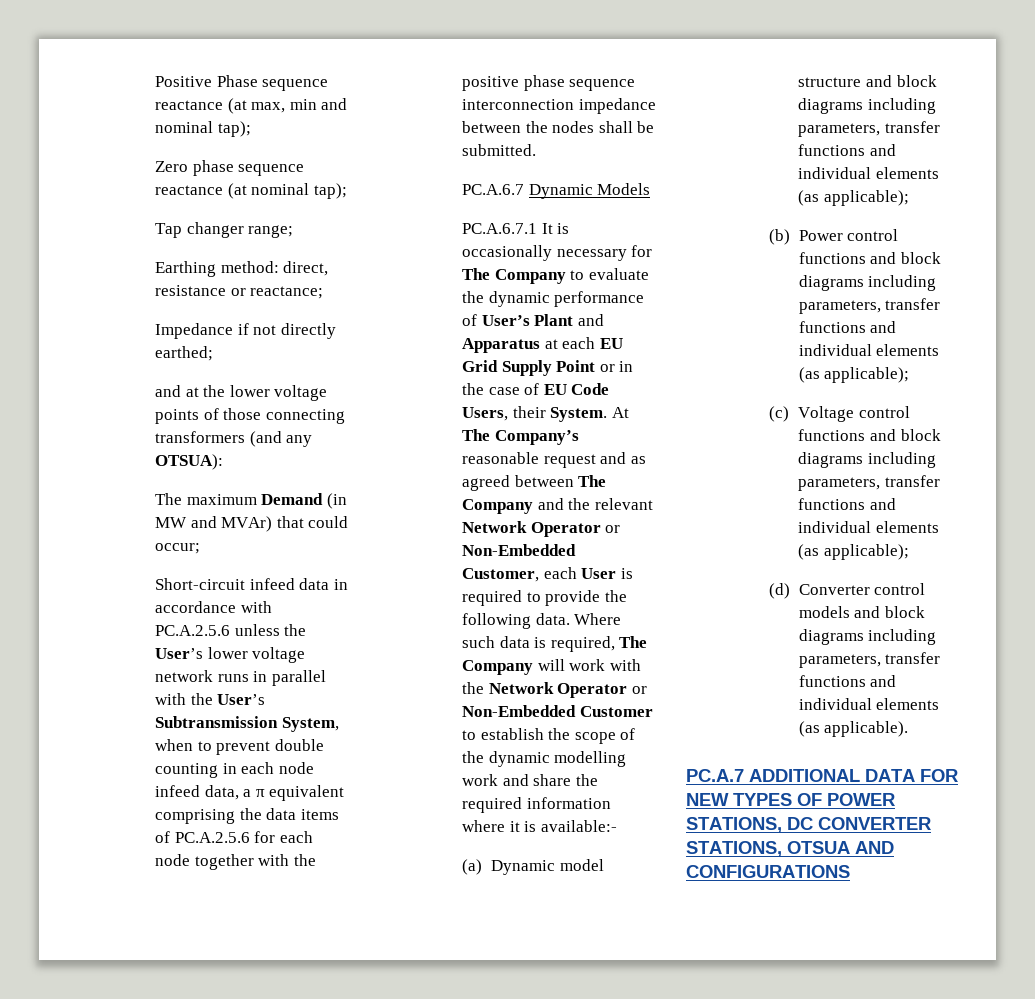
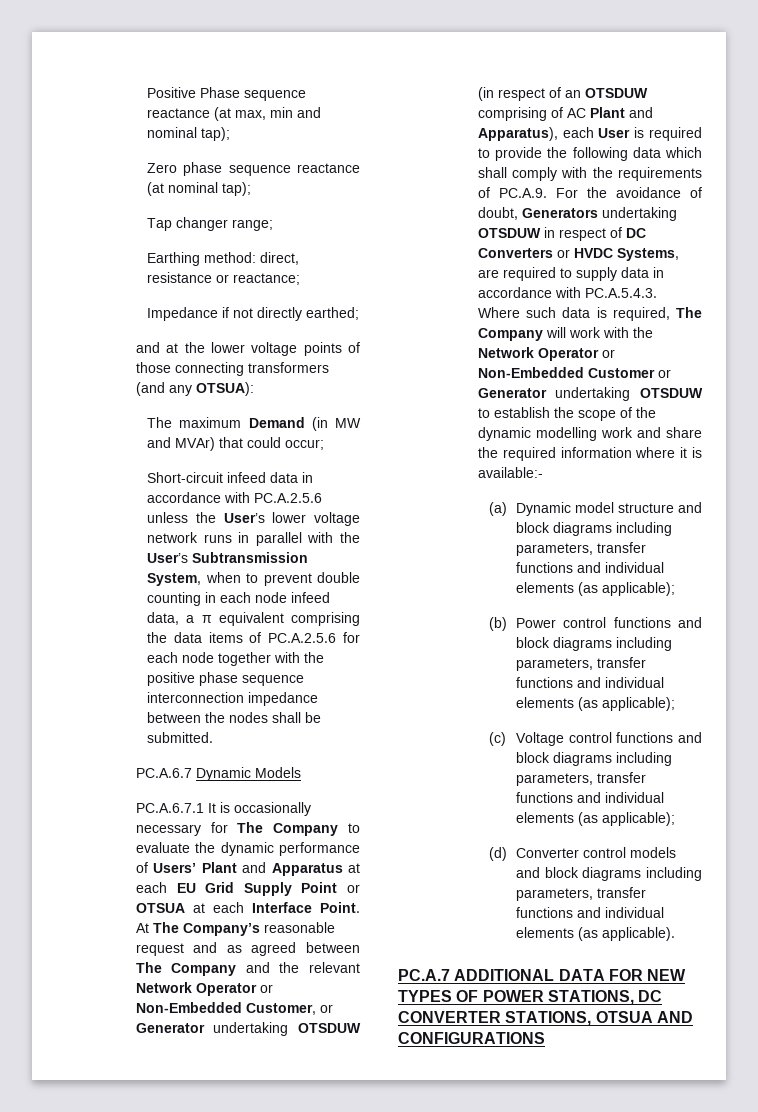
- PC.A.6.7.1 It is occasionally necessary for The Company to evaluate the dynamic performance of User’s Plant and Apparatus at each EU Grid Supply Point or in the case of EU Code Users, their System.
+ PC.A.6.7.1 It is occasionally necessary for The Company to evaluate the dynamic performance of Users’ Plant and Apparatus at each EU Grid Supply Point or OTSUA at each Interface Point.
- At The Company’s reasonable request and as agreed between The Company and the relevant Network Operator or Non-Embedded Customer, each User is required to provide the following data. Where such data is required, The Company will work with the Network Operator or Non-Embedded Customer to establish the scope of the dynamic modelling work and share the required information where it is available:-
+ At The Company’s reasonable request and as agreed between The Company and the relevant Network Operator or Non-Embedded Customer, or Generator undertaking OTSDUW (in respect of an OTSDUW comprising of AC Plant and Apparatus), each User is required to provide the following data which shall comply with the requirements of PC.A.9. For the avoidance of doubt, Generators undertaking OTSDUW in respect of DC Converters or HVDC Systems, are required to supply data in accordance with PC.A.5.4.3. Where such data is required, The Company will work with the Network Operator or Non-Embedded Customer or Generator undertaking OTSDUW to establish the scope of the dynamic modelling work and share the required information where it is available:-

